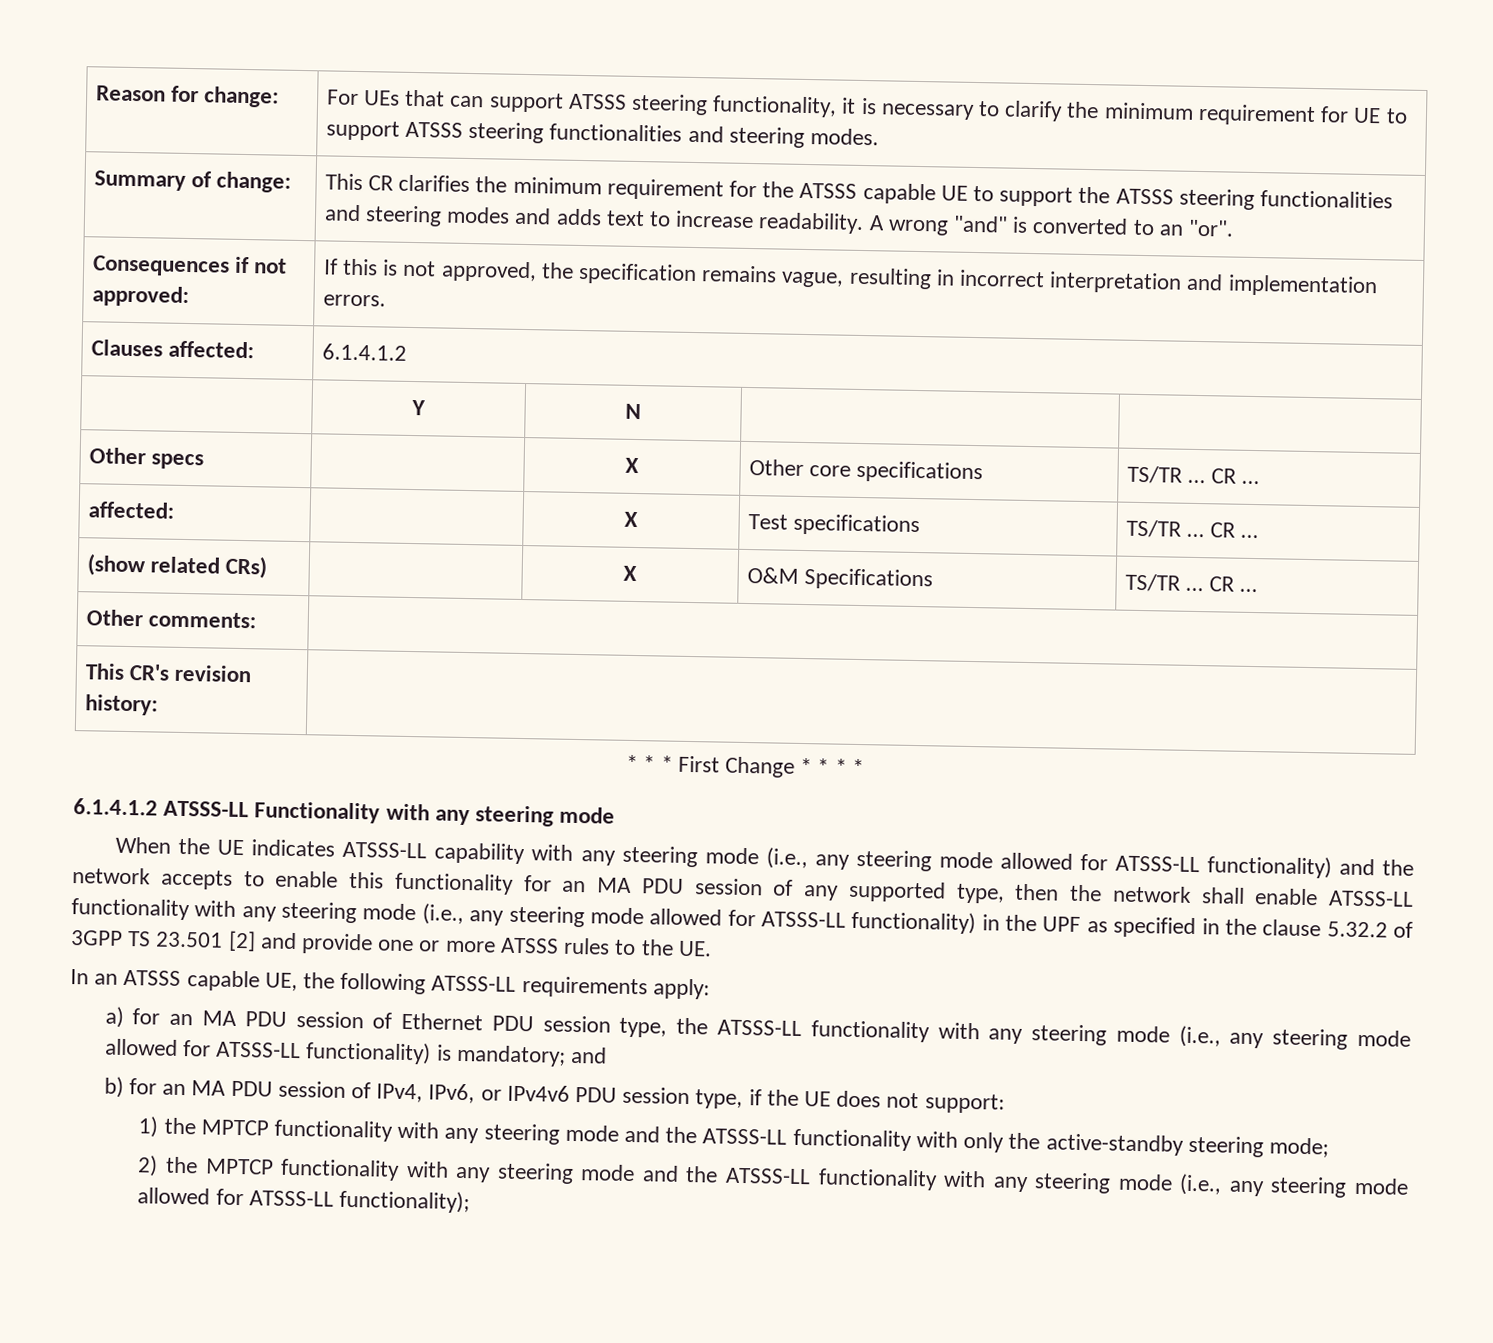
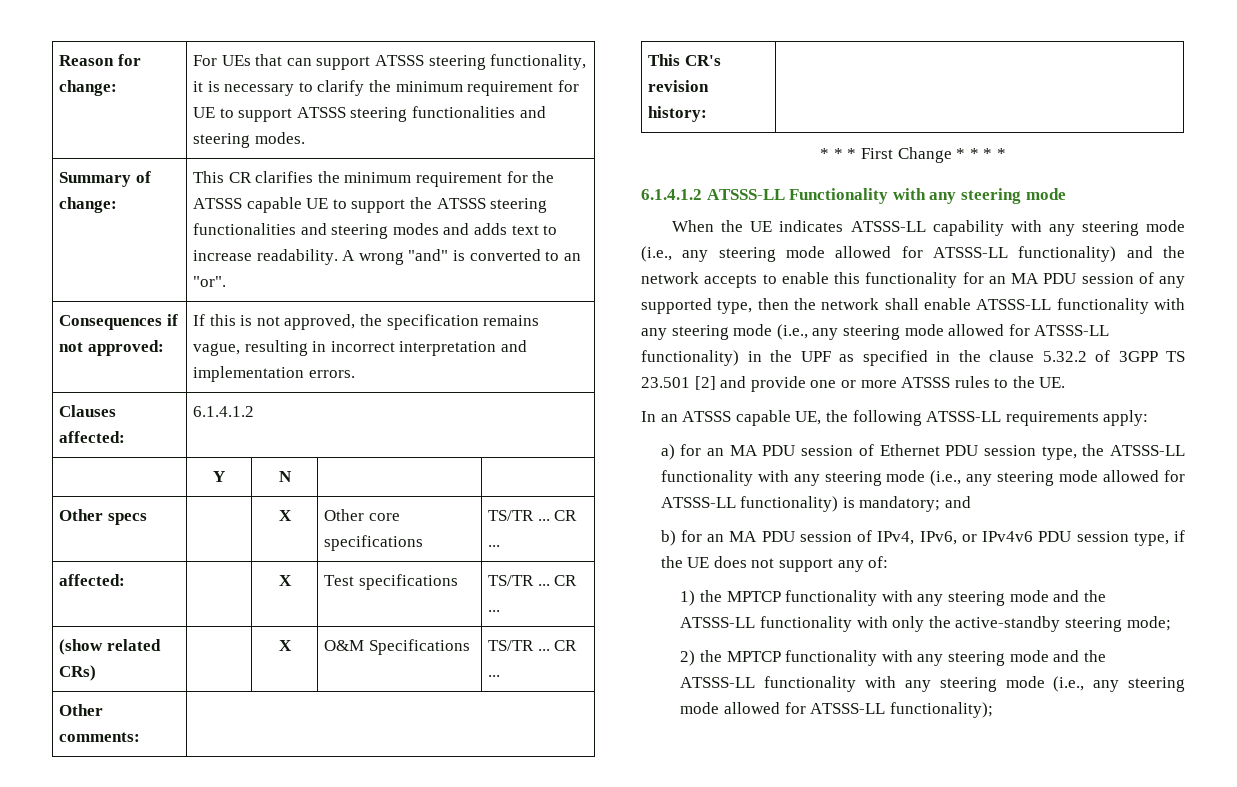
- b) for an MA PDU session of IPv4, IPv6, or IPv4v6 PDU session type, if the UE does not support:
+ b) for an MA PDU session of IPv4, IPv6, or IPv4v6 PDU session type, if the UE does not support any of:

